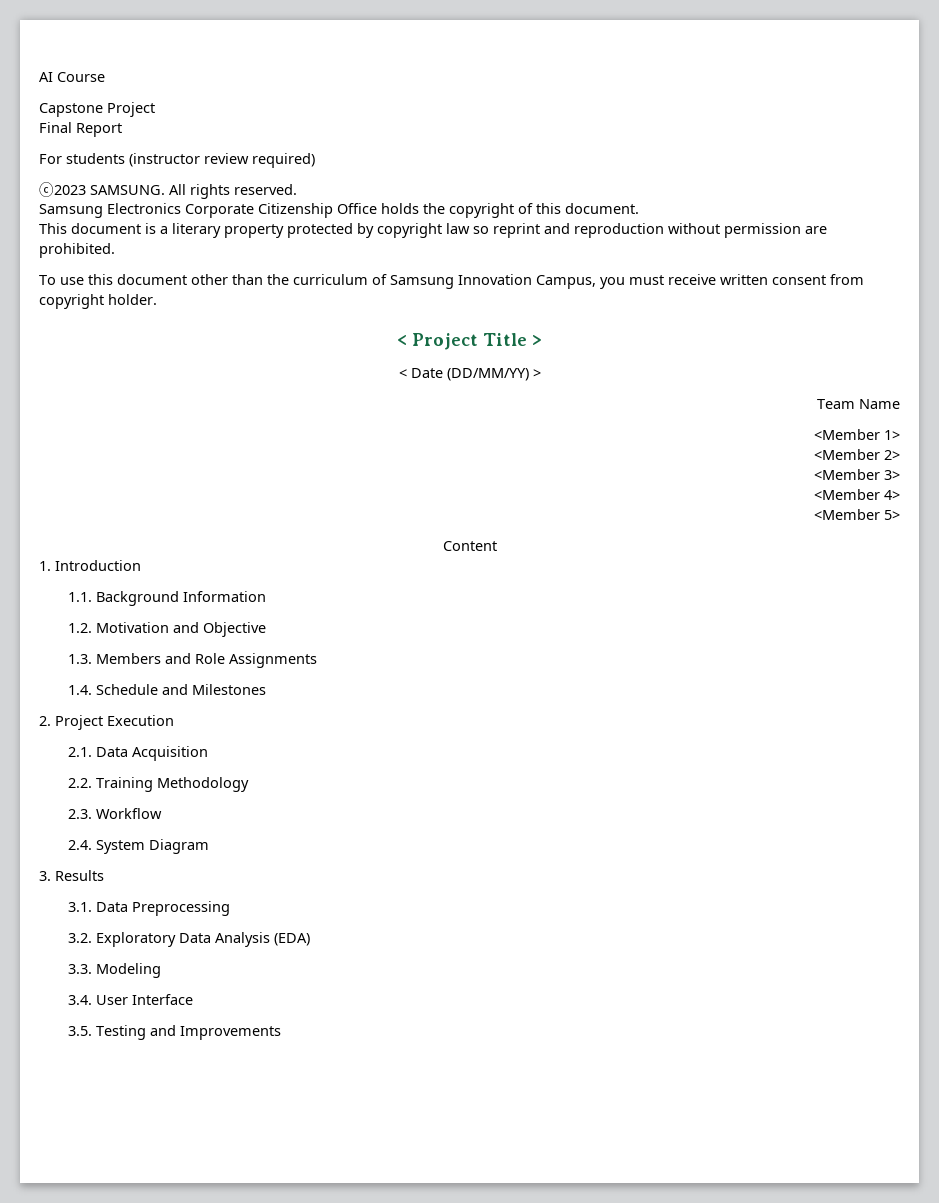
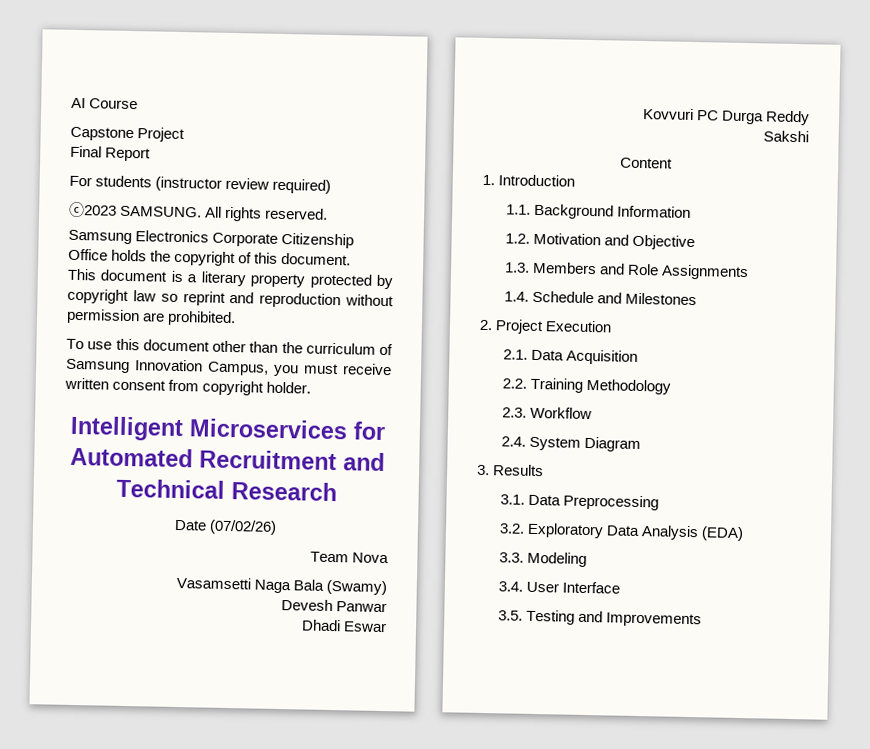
- < Project Title >
- < Date (DD/MM/YY) >
- Team Name
- <Member 1>
- <Member 2>
- <Member 3>
- <Member 4>
- <Member 5>
+ Intelligent Microservices for Automated Recruitment and Technical Research
+ Date (07/02/26)
+ Team Nova
+ Vasamsetti Naga Bala (Swamy)
+ Devesh Panwar
+ Dhadi Eswar
+ Kovvuri PC Durga Reddy
+ Sakshi

